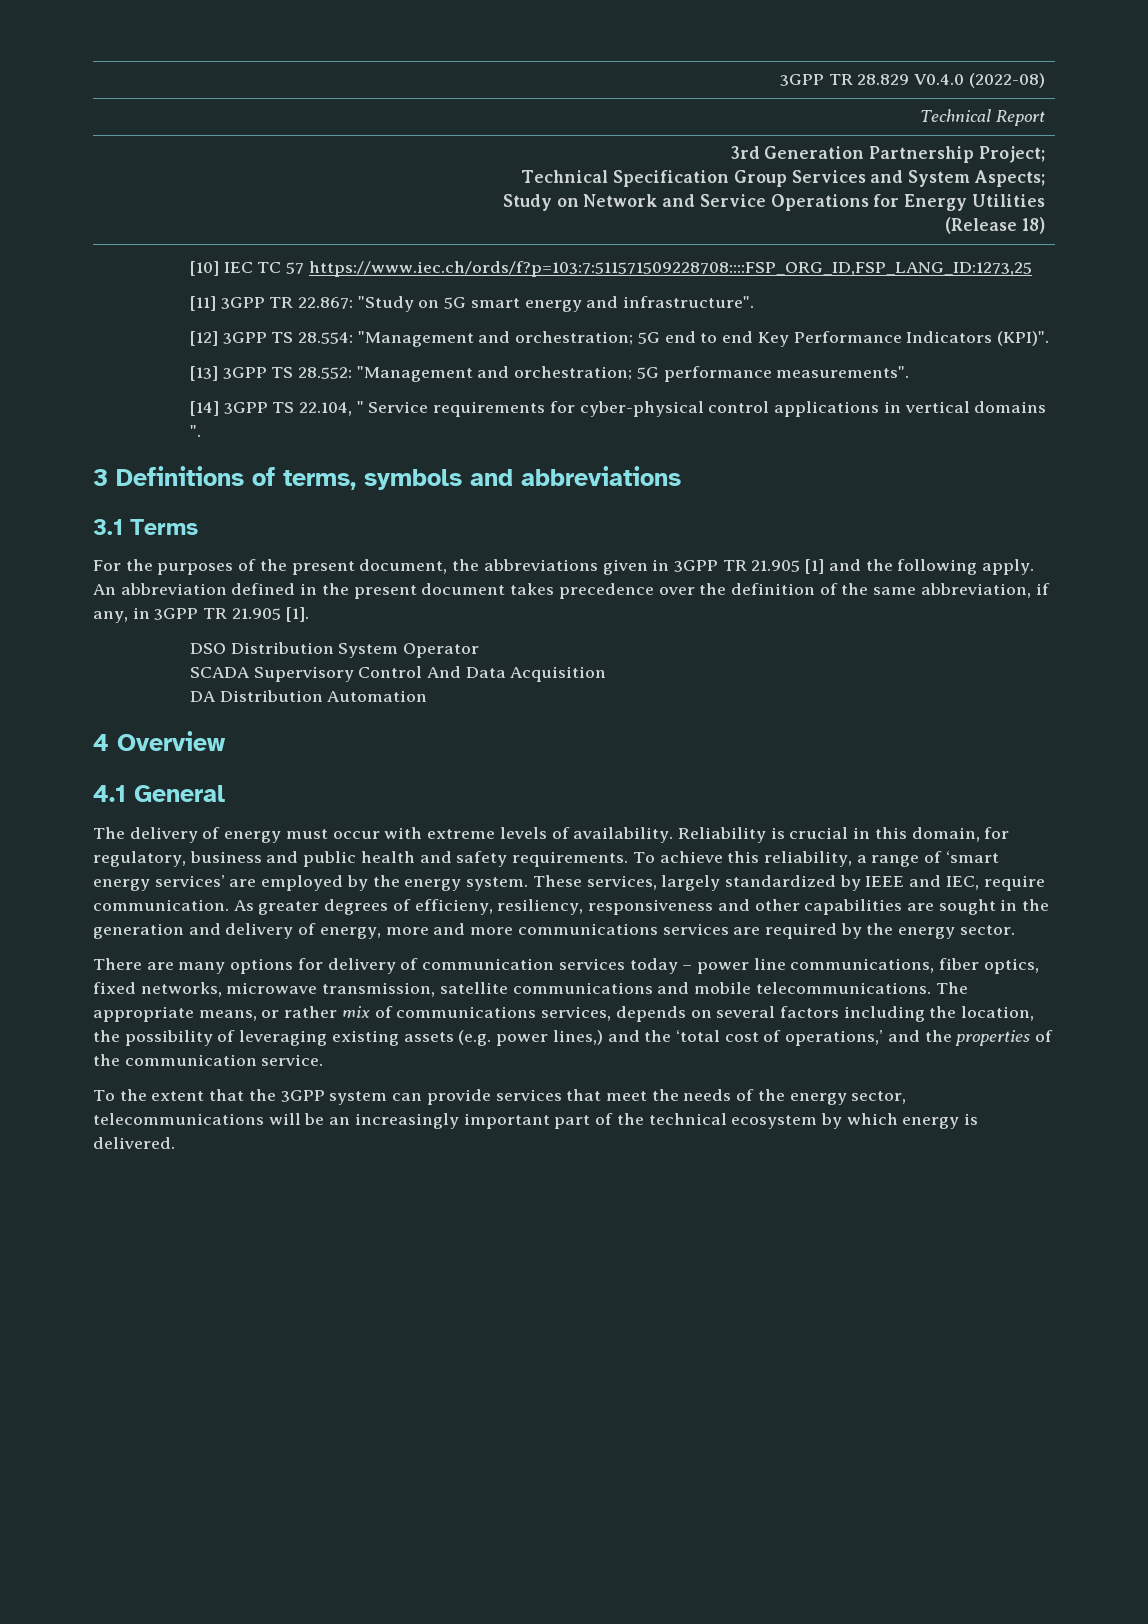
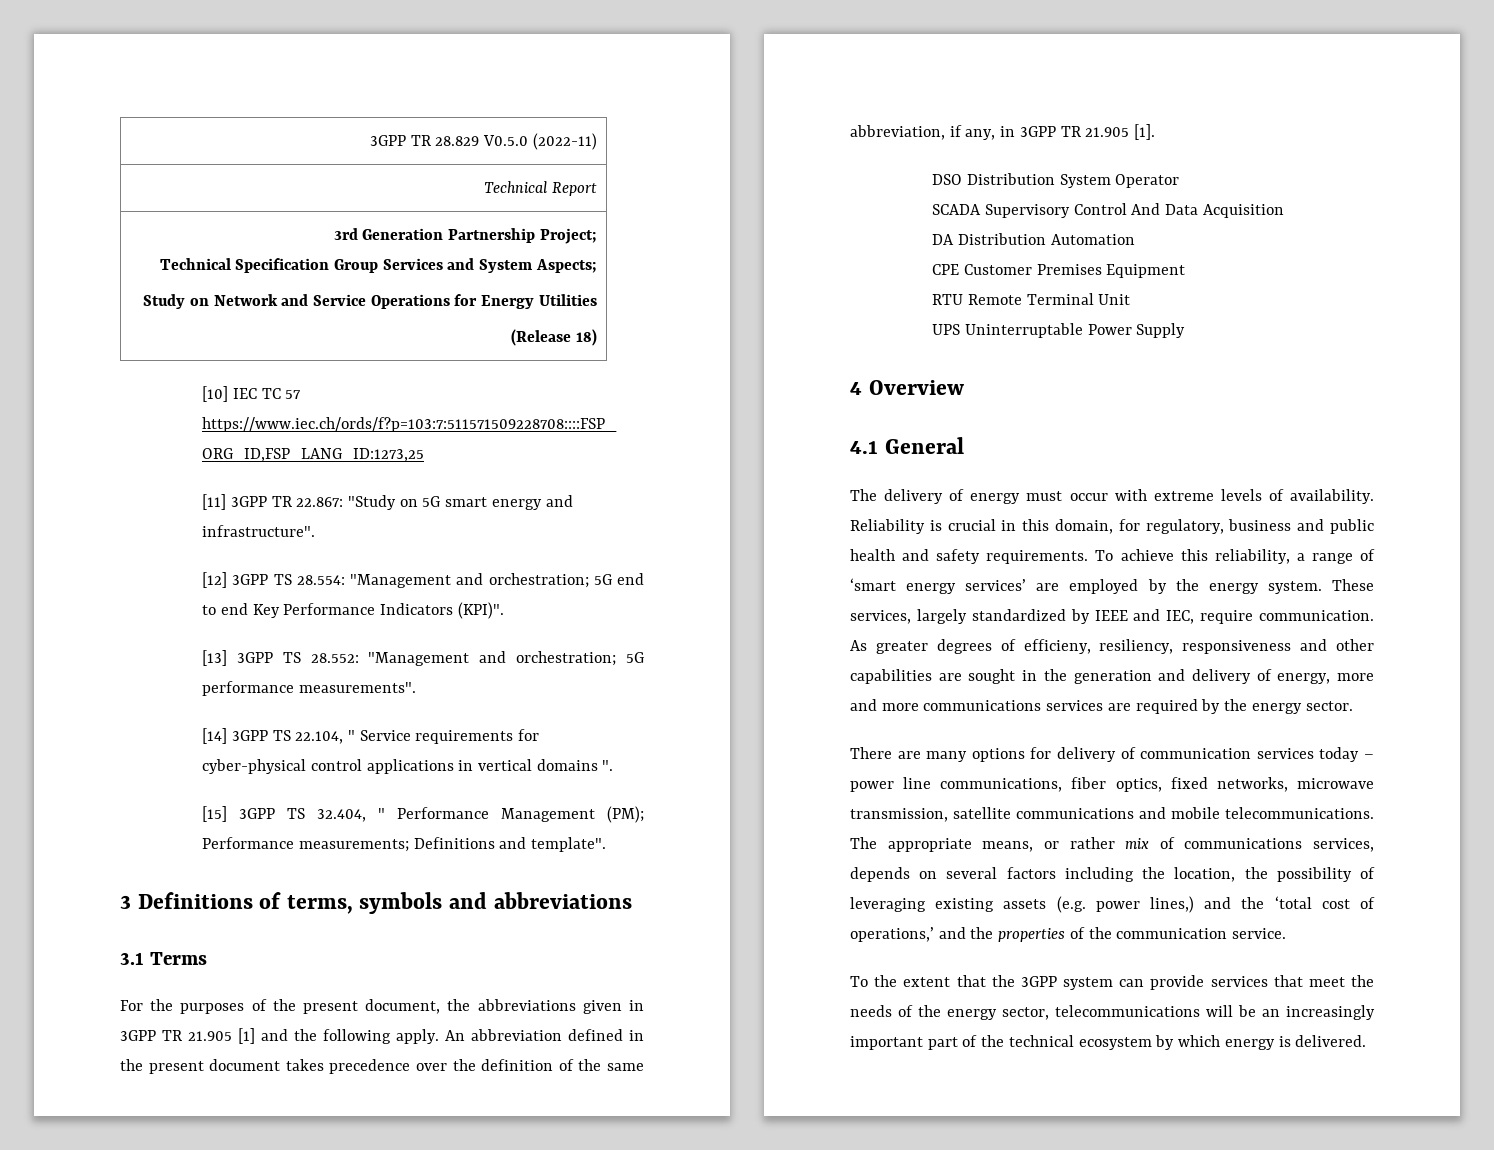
- 3GPP TR 28.829 V0.4.0 (2022-08)
+ 3GPP TR 28.829 V0.5.0 (2022-11)
+ [15] 3GPP TS 32.404, " Performance Management (PM); Performance measurements; Definitions and template".
+ CPE Customer Premises Equipment
+ RTU Remote Terminal Unit
+ UPS Uninterruptable Power Supply

